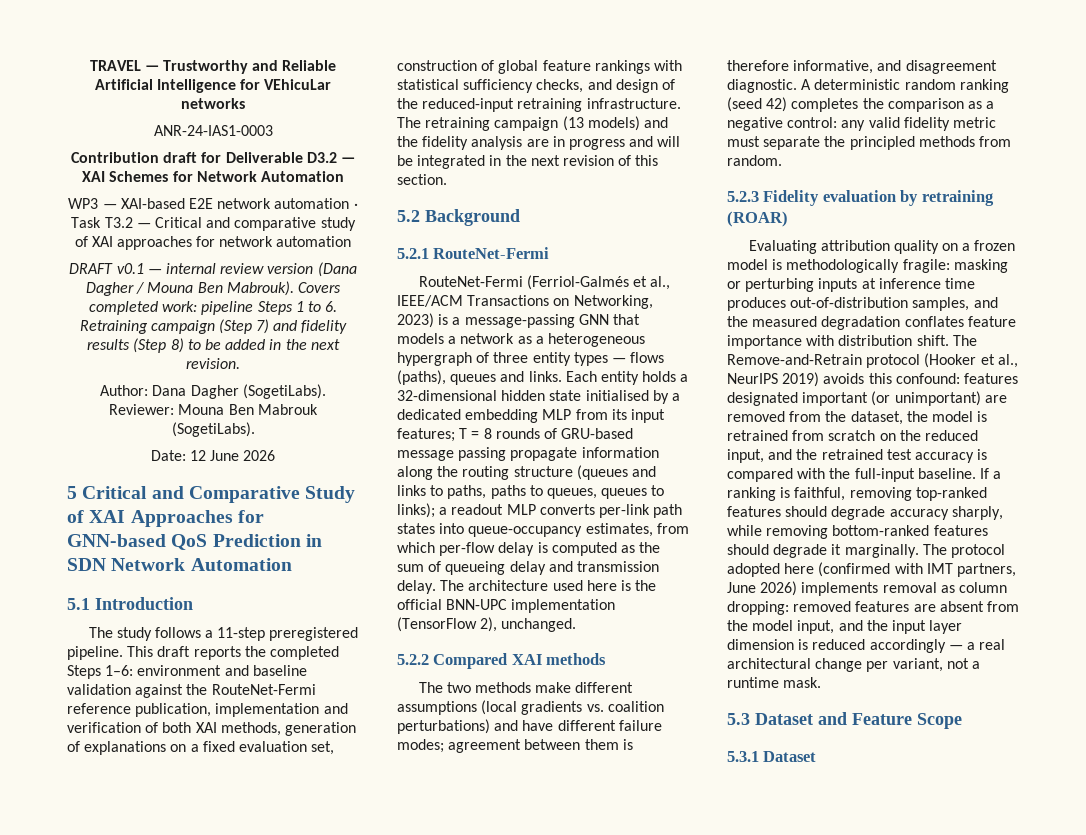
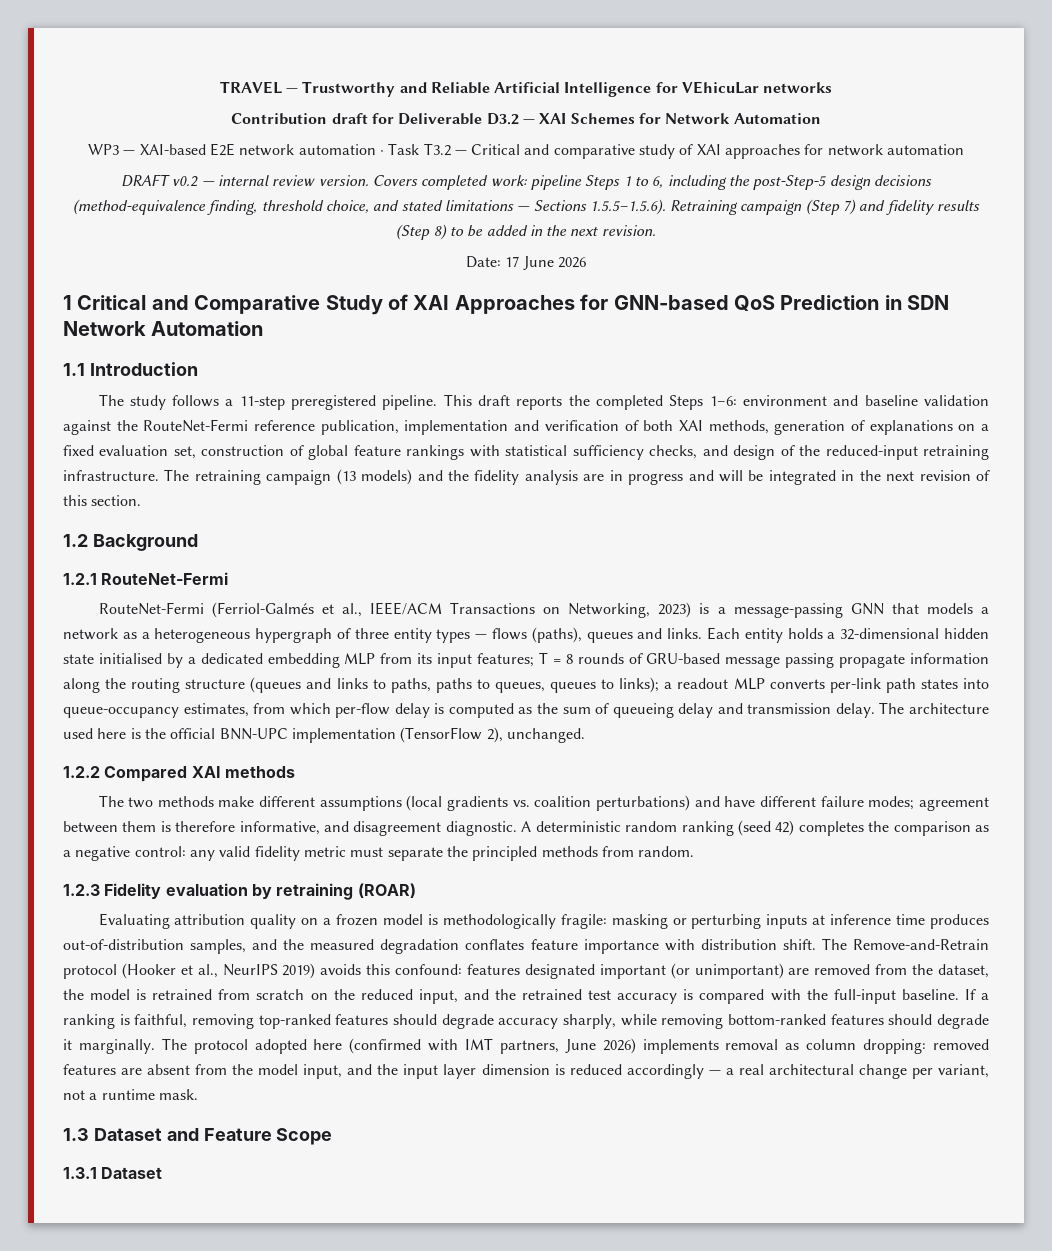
- ANR-24-IAS1-0003
- DRAFT v0.1 — internal review version (Dana Dagher / Mouna Ben Mabrouk).
+ DRAFT v0.2 — internal review version.
- Covers completed work: pipeline Steps 1 to 6. Retraining campaign (Step 7) and fidelity results (Step 8) to be added in the next revision.
+ Covers completed work: pipeline Steps 1 to 6, including the post-Step-5 design decisions (method-equivalence finding, threshold choice, and stated limitations — Sections 1.5.5–1.5.6). Retraining campaign (Step 7) and fidelity results (Step 8) to be added in the next revision.
- Author: Dana Dagher (SogetiLabs). Reviewer: Mouna Ben Mabrouk (SogetiLabs).
- Date: 12 June 2026
+ Date: 17 June 2026
- 5 Critical and Comparative Study of XAI Approaches for GNN-based QoS Prediction in SDN Network Automation
+ 1 Critical and Comparative Study of XAI Approaches for GNN-based QoS Prediction in SDN Network Automation
- 5.1 Introduction
+ 1.1 Introduction
- 5.2 Background
+ 1.2 Background
- 5.2.1 RouteNet-Fermi
+ 1.2.1 RouteNet-Fermi
- 5.2.2 Compared XAI methods
+ 1.2.2 Compared XAI methods
- 5.2.3 Fidelity evaluation by retraining (ROAR)
+ 1.2.3 Fidelity evaluation by retraining (ROAR)
- 5.3 Dataset and Feature Scope
+ 1.3 Dataset and Feature Scope
- 5.3.1 Dataset
+ 1.3.1 Dataset

